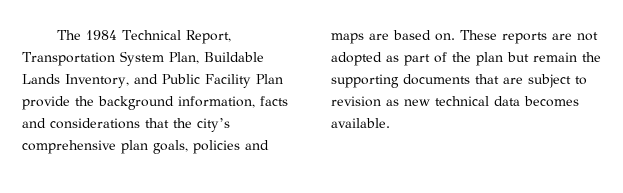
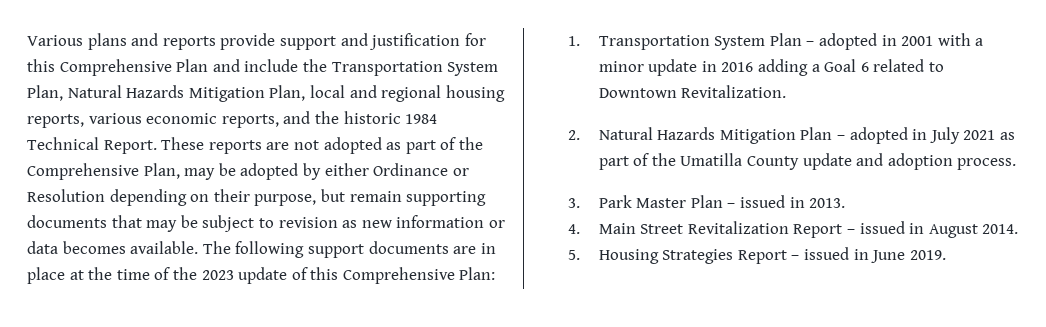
- The 1984 Technical Report, Transportation System Plan, Buildable Lands Inventory, and Public Facility Plan provide the background information, facts and considerations that the city’s comprehensive plan goals, policies and maps are based on.
+ Various plans and reports provide support and justification for this Comprehensive Plan and include the Transportation System Plan, Natural Hazards Mitigation Plan, local and regional housing reports, various economic reports, and the historic 1984 Technical Report.
- These reports are not adopted as part of the plan but remain the supporting documents that are subject to revision as new technical data becomes available.
+ These reports are not adopted as part of the Comprehensive Plan, may be adopted by either Ordinance or Resolution depending on their purpose, but remain supporting documents that may be subject to revision as new information or data becomes available.
+ The following support documents are in place at the time of the 2023 update of this Comprehensive Plan:
+ 1. Transportation System Plan – adopted in 2001 with a minor update in 2016 adding a Goal 6 related to Downtown Revitalization.
+ 2. Natural Hazards Mitigation Plan – adopted in July 2021 as part of the Umatilla County update and adoption process.
+ 3. Park Master Plan – issued in 2013.
+ 4. Main Street Revitalization Report – issued in August 2014.
+ 5. Housing Strategies Report – issued in June 2019.

